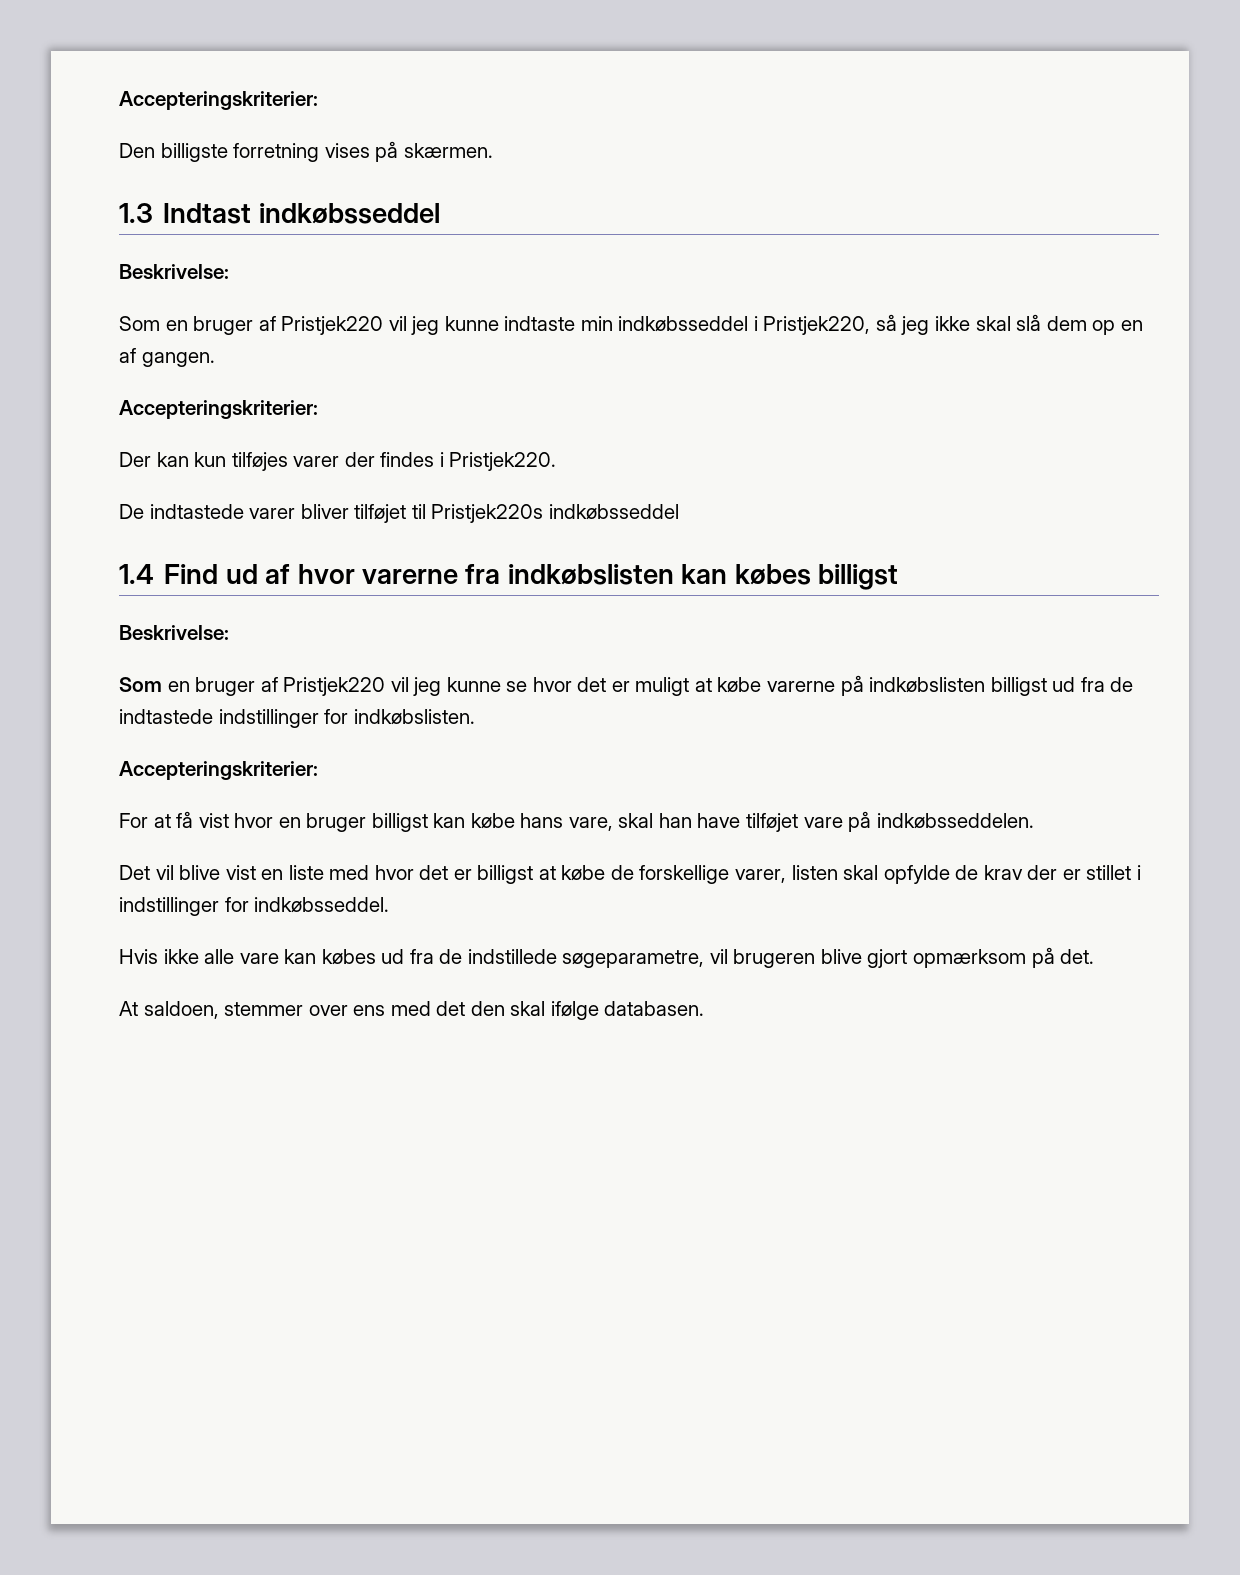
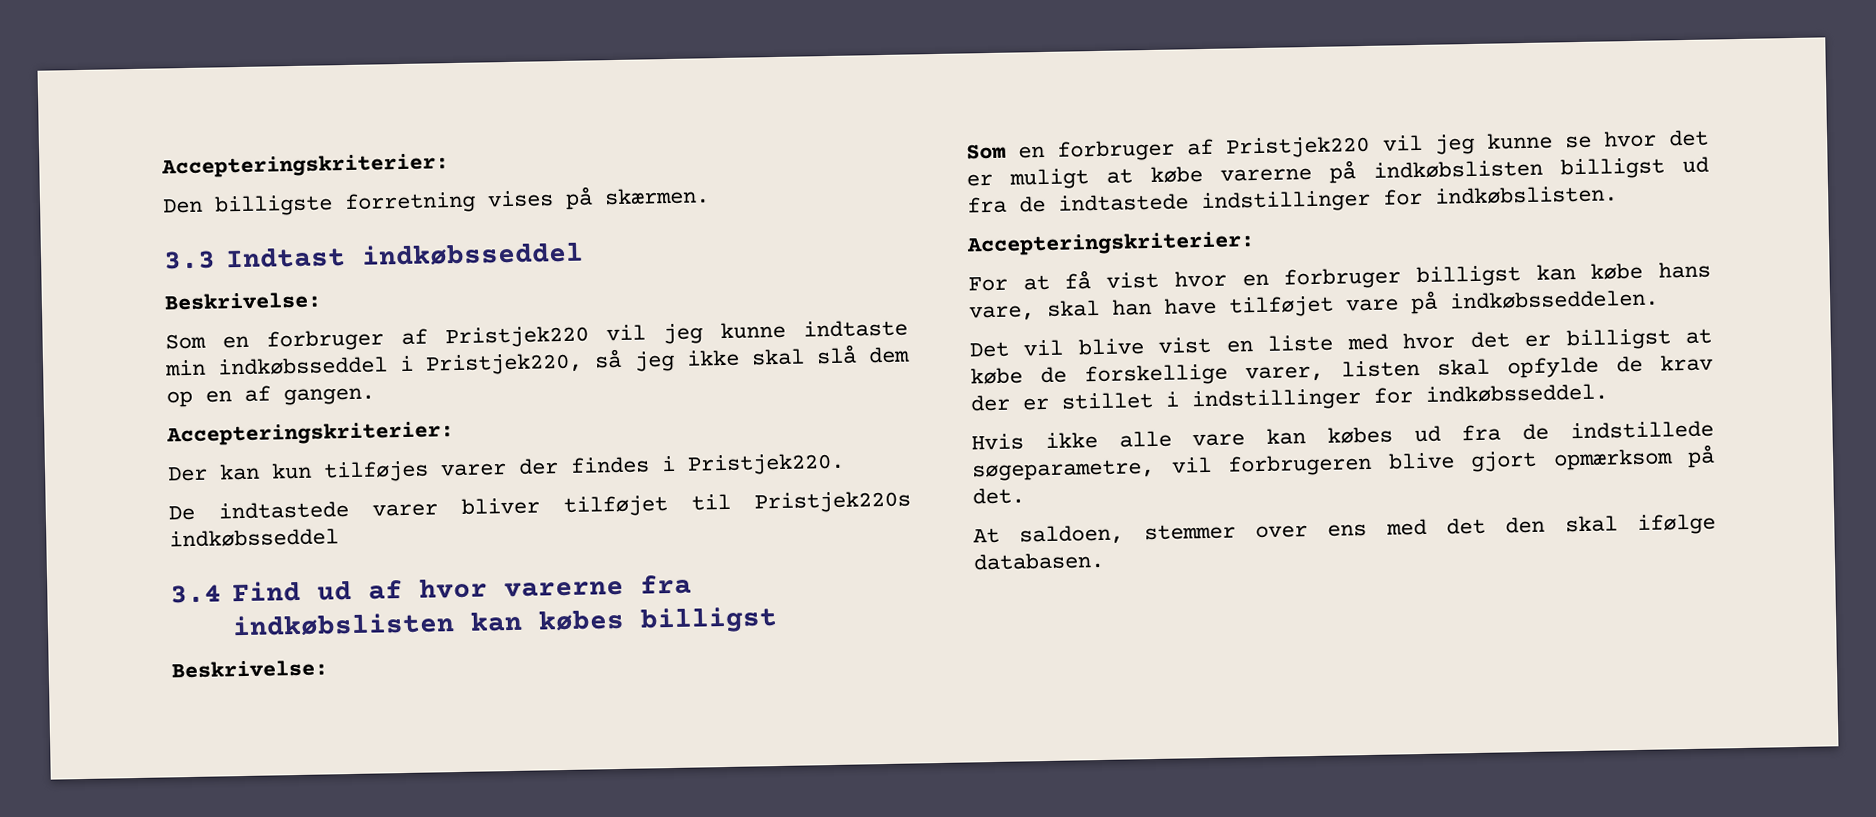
- 1.3 Indtast indkøbsseddel
+ 3.3 Indtast indkøbsseddel
- Som en bruger af Pristjek220 vil jeg kunne indtaste min indkøbsseddel i Pristjek220, så jeg ikke skal slå dem op en af gangen.
+ Som en forbruger af Pristjek220 vil jeg kunne indtaste min indkøbsseddel i Pristjek220, så jeg ikke skal slå dem op en af gangen.
- 1.4 Find ud af hvor varerne fra indkøbslisten kan købes billigst
+ 3.4 Find ud af hvor varerne fra indkøbslisten kan købes billigst
- Som en bruger af Pristjek220 vil jeg kunne se hvor det er muligt at købe varerne på indkøbslisten billigst ud fra de indtastede indstillinger for indkøbslisten.
+ Som en forbruger af Pristjek220 vil jeg kunne se hvor det er muligt at købe varerne på indkøbslisten billigst ud fra de indtastede indstillinger for indkøbslisten.
- For at få vist hvor en bruger billigst kan købe hans vare, skal han have tilføjet vare på indkøbsseddelen.
+ For at få vist hvor en forbruger billigst kan købe hans vare, skal han have tilføjet vare på indkøbsseddelen.
- Hvis ikke alle vare kan købes ud fra de indstillede søgeparametre, vil brugeren blive gjort opmærksom på det.
+ Hvis ikke alle vare kan købes ud fra de indstillede søgeparametre, vil forbrugeren blive gjort opmærksom på det.

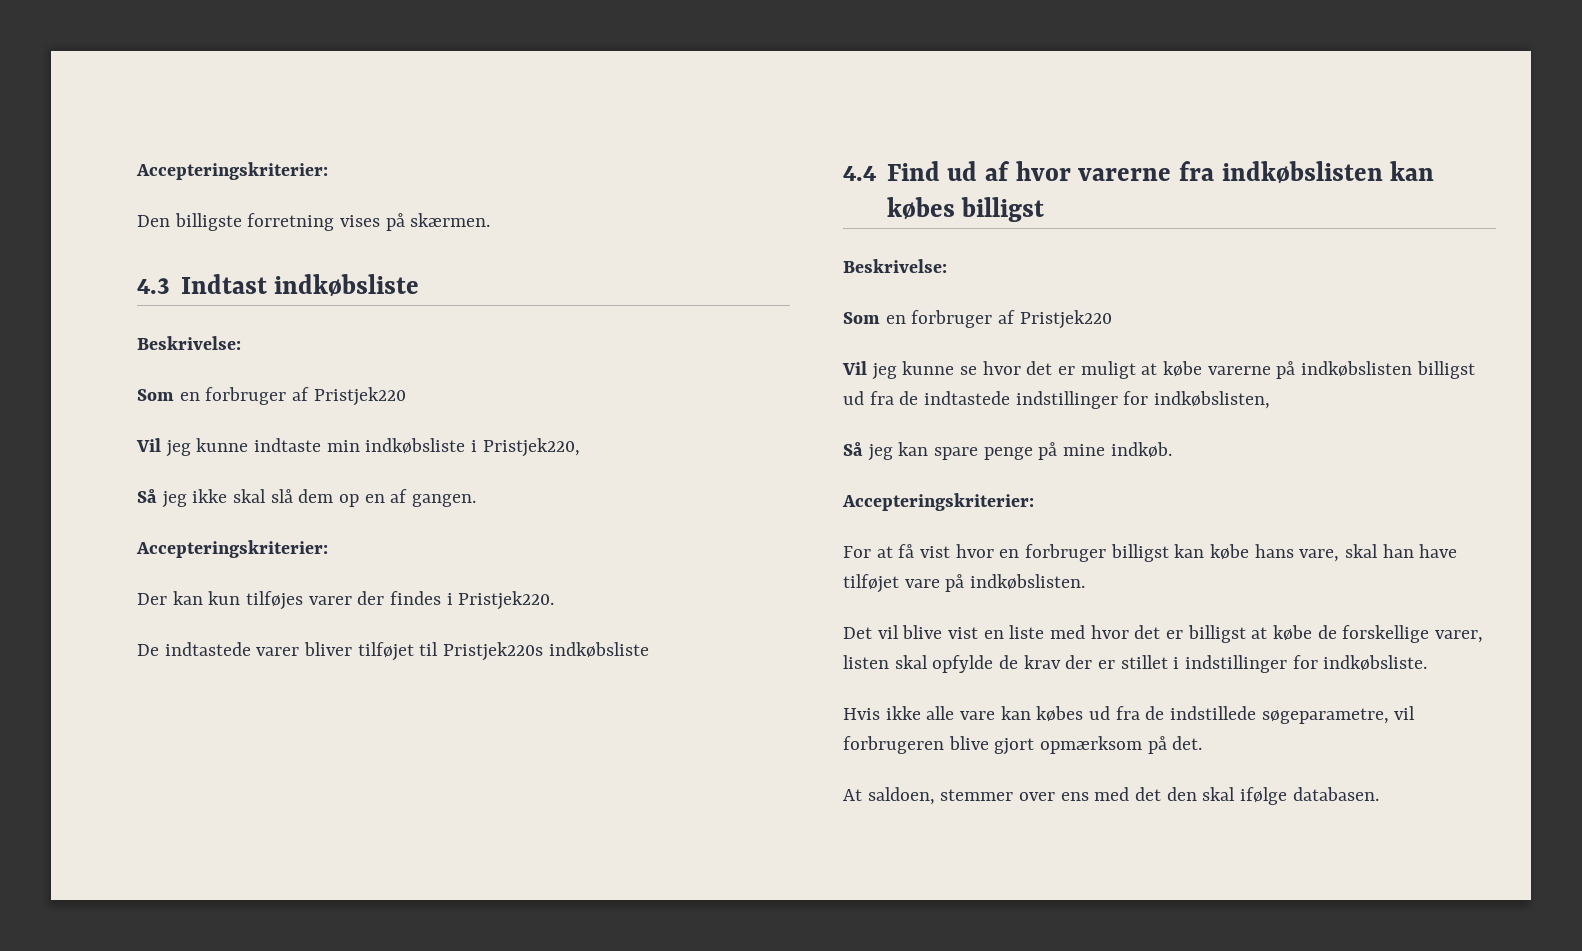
- 3.3 Indtast indkøbsseddel
+ 4.3 Indtast indkøbsliste
  Beskrivelse:
- Som en forbruger af Pristjek220 vil jeg kunne indtaste min indkøbsseddel i Pristjek220, så jeg ikke skal slå dem op en af gangen.
+ Som en forbruger af Pristjek220
+ Vil jeg kunne indtaste min indkøbsliste i Pristjek220,
+ Så jeg ikke skal slå dem op en af gangen.
- De indtastede varer bliver tilføjet til Pristjek220s indkøbsseddel
- 3.4 Find ud af hvor varerne fra indkøbslisten kan købes billigst
+ De indtastede varer bliver tilføjet til Pristjek220s indkøbsliste
+ 4.4 Find ud af hvor varerne fra indkøbslisten kan købes billigst
  Beskrivelse:
- Som en forbruger af Pristjek220 vil jeg kunne se hvor det er muligt at købe varerne på indkøbslisten billigst ud fra de indtastede indstillinger for indkøbslisten.
+ Som en forbruger af Pristjek220
+ Vil jeg kunne se hvor det er muligt at købe varerne på indkøbslisten billigst ud fra de indtastede indstillinger for indkøbslisten,
+ Så jeg kan spare penge på mine indkøb.
- For at få vist hvor en forbruger billigst kan købe hans vare, skal han have tilføjet vare på indkøbsseddelen.
+ For at få vist hvor en forbruger billigst kan købe hans vare, skal han have tilføjet vare på indkøbslisten.
- Det vil blive vist en liste med hvor det er billigst at købe de forskellige varer, listen skal opfylde de krav der er stillet i indstillinger for indkøbsseddel.
+ Det vil blive vist en liste med hvor det er billigst at købe de forskellige varer, listen skal opfylde de krav der er stillet i indstillinger for indkøbsliste.

